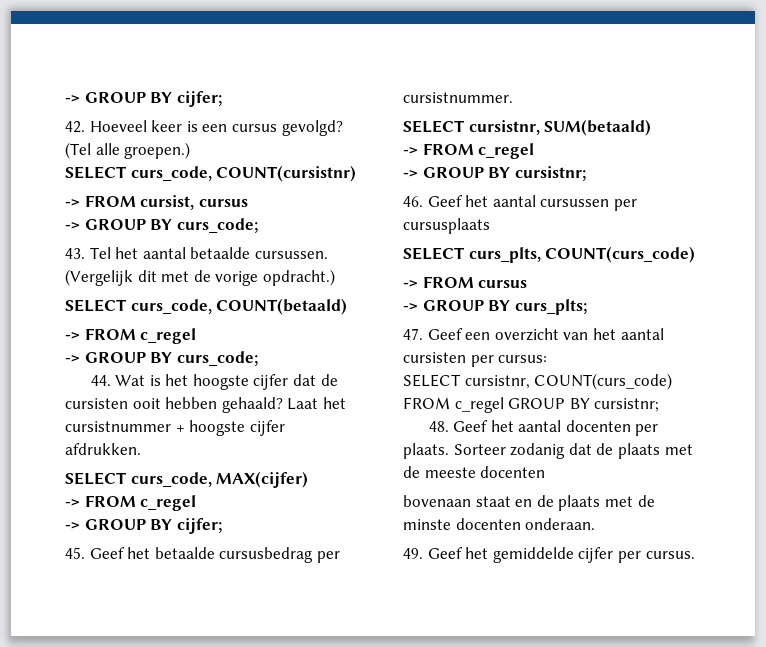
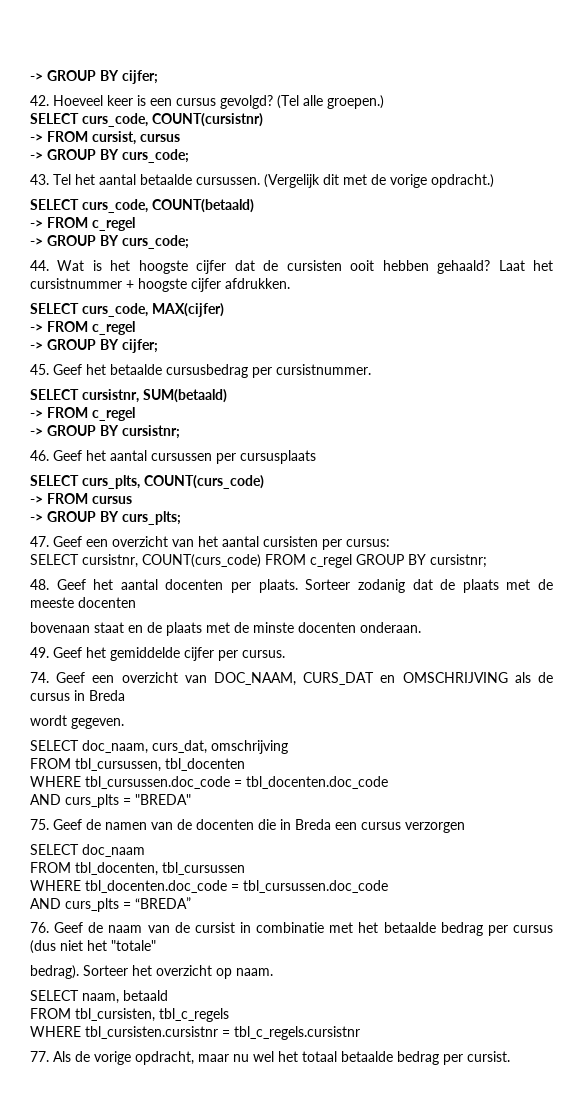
+ 74. Geef een overzicht van DOC_NAAM, CURS_DAT en OMSCHRIJVING als de cursus in Breda
+ wordt gegeven.
+ SELECT doc_naam, curs_dat, omschrijving
+ FROM tbl_cursussen, tbl_docenten
+ WHERE tbl_cursussen.doc_code = tbl_docenten.doc_code
+ AND curs_plts = "BREDA"
+ 75. Geef de namen van de docenten die in Breda een cursus verzorgen
+ SELECT doc_naam
+ FROM tbl_docenten, tbl_cursussen
+ WHERE tbl_docenten.doc_code = tbl_cursussen.doc_code
+ AND curs_plts = “BREDA”
+ 76. Geef de naam van de cursist in combinatie met het betaalde bedrag per cursus (dus niet het "totale"
+ bedrag). Sorteer het overzicht op naam.
+ SELECT naam, betaald
+ FROM tbl_cursisten, tbl_c_regels
+ WHERE tbl_cursisten.cursistnr = tbl_c_regels.cursistnr
+ 77. Als de vorige opdracht, maar nu wel het totaal betaalde bedrag per cursist.

